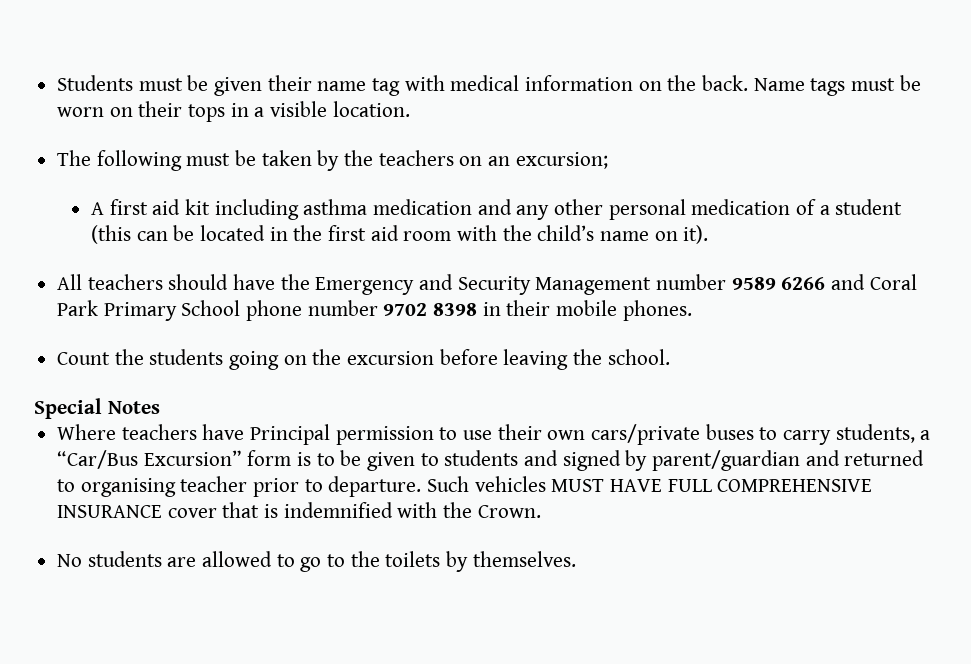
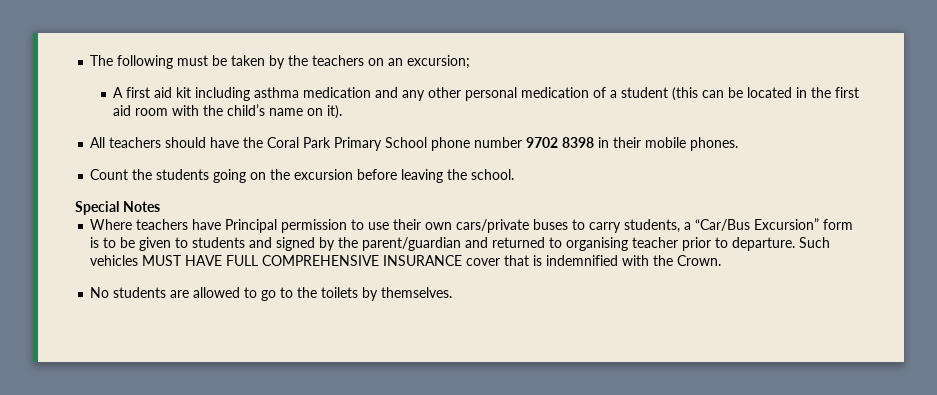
- Students must be given their name tag with medical information on the back. Name tags must be worn on their tops in a visible location.
- All teachers should have the Emergency and Security Management number 9589 6266 and Coral Park Primary School phone number 9702 8398 in their mobile phones.
+ All teachers should have the Coral Park Primary School phone number 9702 8398 in their mobile phones.
- Where teachers have Principal permission to use their own cars/private buses to carry students, a “Car/Bus Excursion” form is to be given to students and signed by parent/guardian and returned to organising teacher prior to departure.
+ Where teachers have Principal permission to use their own cars/private buses to carry students, a “Car/Bus Excursion” form is to be given to students and signed by the parent/guardian and returned to organising teacher prior to departure.

